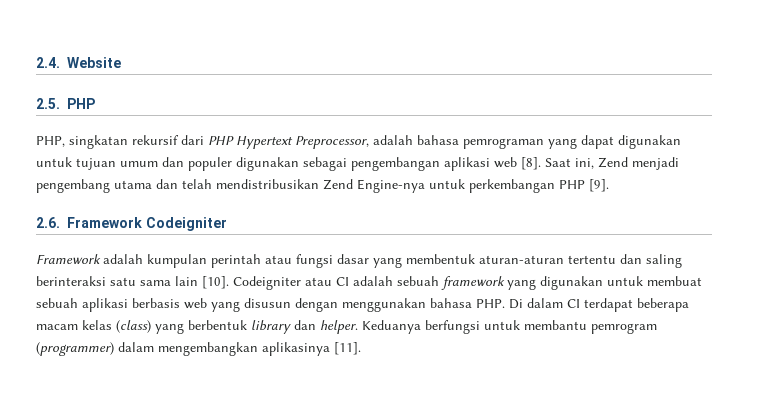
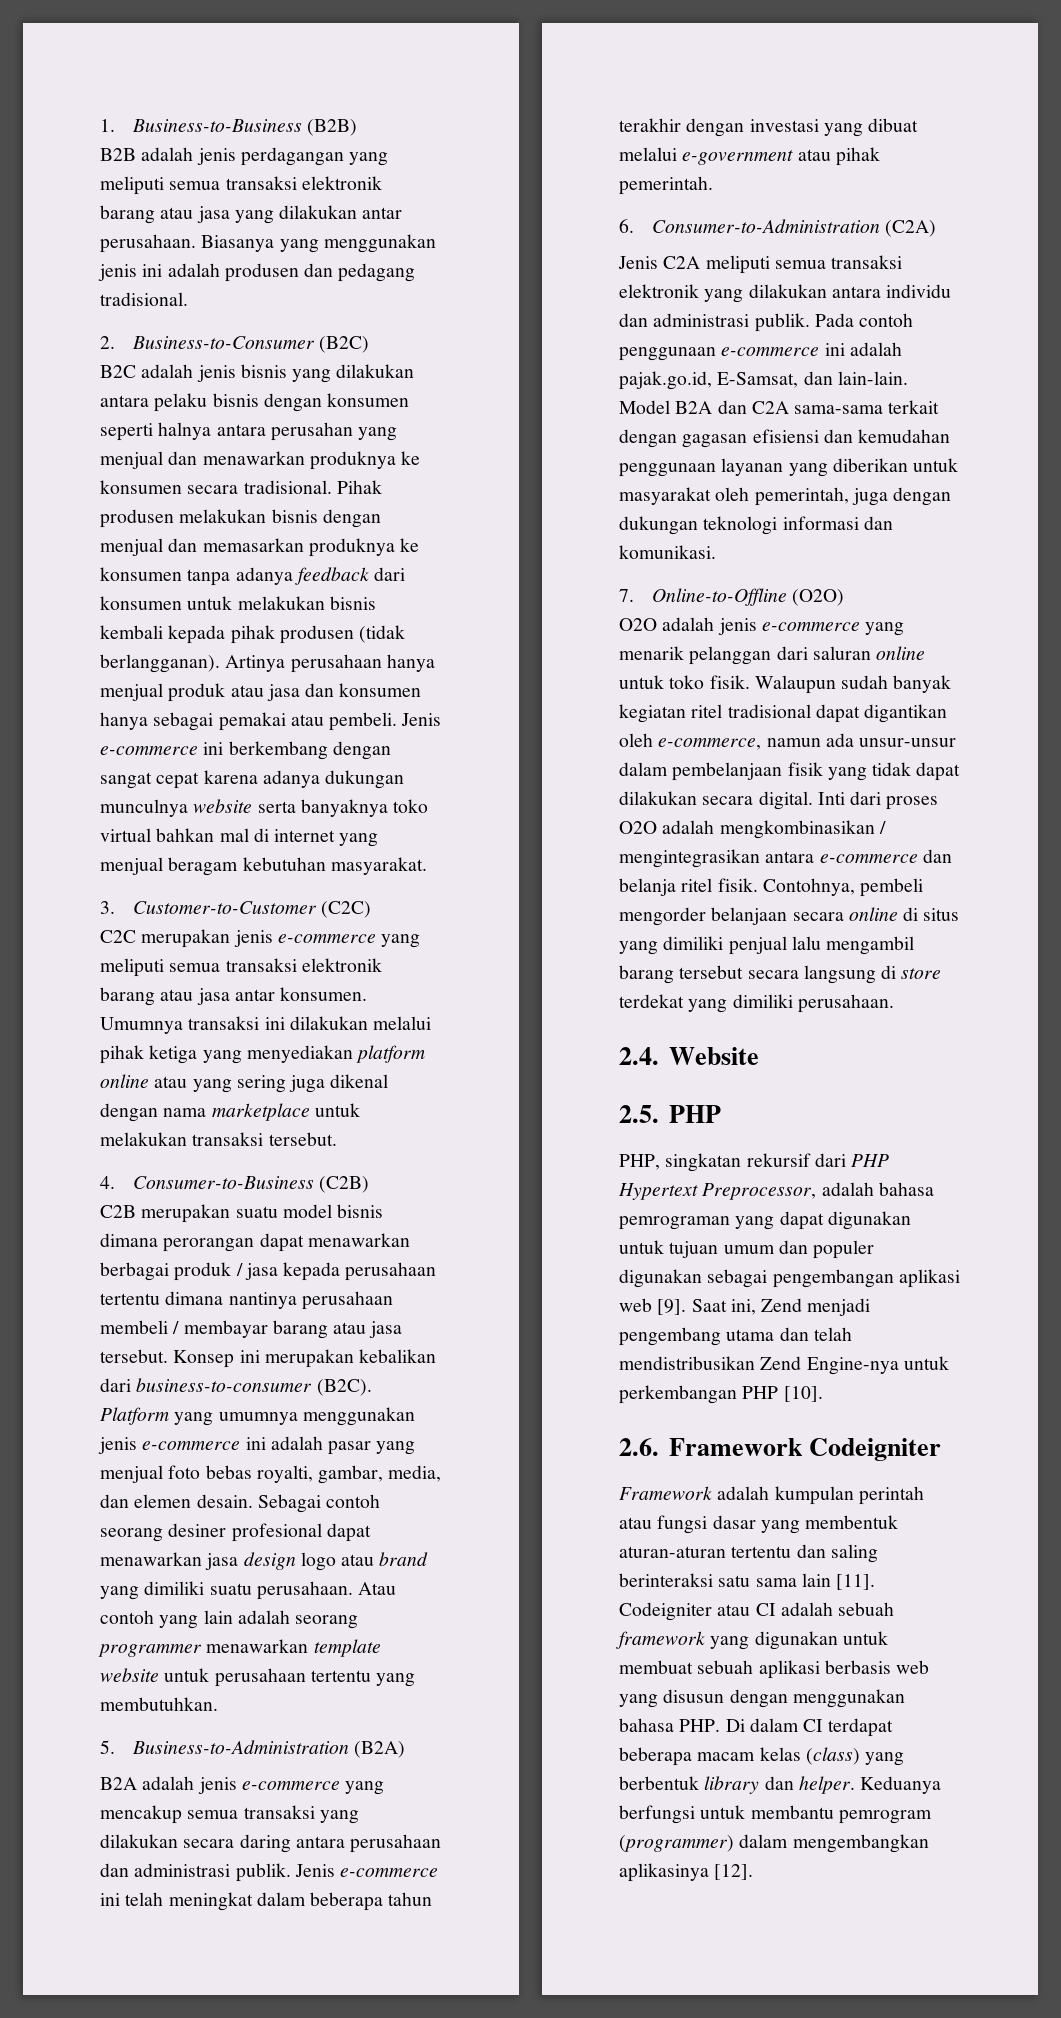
+ 1. Business-to-Business (B2B)
+ B2B adalah jenis perdagangan yang meliputi semua transaksi elektronik barang atau jasa yang dilakukan antar perusahaan. Biasanya yang menggunakan jenis ini adalah produsen dan pedagang tradisional.
+ 2. Business-to-Consumer (B2C)
+ B2C adalah jenis bisnis yang dilakukan antara pelaku bisnis dengan konsumen seperti halnya antara perusahan yang menjual dan menawarkan produknya ke konsumen secara tradisional. Pihak produsen melakukan bisnis dengan menjual dan memasarkan produknya ke konsumen tanpa adanya feedback dari konsumen untuk melakukan bisnis kembali kepada pihak produsen (tidak berlangganan). Artinya perusahaan hanya menjual produk atau jasa dan konsumen hanya sebagai pemakai atau pembeli. Jenis e-commerce ini berkembang dengan sangat cepat karena adanya dukungan munculnya website serta banyaknya toko virtual bahkan mal di internet yang menjual beragam kebutuhan masyarakat.
+ 3. Customer-to-Customer (C2C)
+ C2C merupakan jenis e-commerce yang meliputi semua transaksi elektronik barang atau jasa antar konsumen. Umumnya transaksi ini dilakukan melalui pihak ketiga yang menyediakan platform online atau yang sering juga dikenal dengan nama marketplace untuk melakukan transaksi tersebut.
+ 4. Consumer-to-Business (C2B)
+ C2B merupakan suatu model bisnis dimana perorangan dapat menawarkan berbagai produk / jasa kepada perusahaan tertentu dimana nantinya perusahaan membeli / membayar barang atau jasa tersebut. Konsep ini merupakan kebalikan dari business-to-consumer (B2C). Platform yang umumnya menggunakan jenis e-commerce ini adalah pasar yang menjual foto bebas royalti, gambar, media, dan elemen desain. Sebagai contoh seorang desiner profesional dapat menawarkan jasa design logo atau brand yang dimiliki suatu perusahaan. Atau contoh yang lain adalah seorang programmer menawarkan template website untuk perusahaan tertentu yang membutuhkan.
+ 5. Business-to-Administration (B2A)
+ B2A adalah jenis e-commerce yang mencakup semua transaksi yang dilakukan secara daring antara perusahaan dan administrasi publik. Jenis e-commerce ini telah meningkat dalam beberapa tahun terakhir dengan investasi yang dibuat melalui e-government atau pihak pemerintah.
+ 6. Consumer-to-Administration (C2A)
+ Jenis C2A meliputi semua transaksi elektronik yang dilakukan antara individu dan administrasi publik. Pada contoh penggunaan e-commerce ini adalah pajak.go.id, E-Samsat, dan lain-lain. Model B2A dan C2A sama-sama terkait dengan gagasan efisiensi dan kemudahan penggunaan layanan yang diberikan untuk masyarakat oleh pemerintah, juga dengan dukungan teknologi informasi dan komunikasi.
+ 7. Online-to-Offline (O2O)
+ O2O adalah jenis e-commerce yang menarik pelanggan dari saluran online untuk toko fisik. Walaupun sudah banyak kegiatan ritel tradisional dapat digantikan oleh e-commerce, namun ada unsur-unsur dalam pembelanjaan fisik yang tidak dapat dilakukan secara digital. Inti dari proses O2O adalah mengkombinasikan / mengintegrasikan antara e-commerce dan belanja ritel fisik. Contohnya, pembeli mengorder belanjaan secara online di situs yang dimiliki penjual lalu mengambil barang tersebut secara langsung di store terdekat yang dimiliki perusahaan.
- PHP, singkatan rekursif dari PHP Hypertext Preprocessor, adalah bahasa pemrograman yang dapat digunakan untuk tujuan umum dan populer digunakan sebagai pengembangan aplikasi web [8].
+ PHP, singkatan rekursif dari PHP Hypertext Preprocessor, adalah bahasa pemrograman yang dapat digunakan untuk tujuan umum dan populer digunakan sebagai pengembangan aplikasi web [9].
- Saat ini, Zend menjadi pengembang utama dan telah mendistribusikan Zend Engine-nya untuk perkembangan PHP [9].
+ Saat ini, Zend menjadi pengembang utama dan telah mendistribusikan Zend Engine-nya untuk perkembangan PHP [10].
- Framework adalah kumpulan perintah atau fungsi dasar yang membentuk aturan-aturan tertentu dan saling berinteraksi satu sama lain [10].
+ Framework adalah kumpulan perintah atau fungsi dasar yang membentuk aturan-aturan tertentu dan saling berinteraksi satu sama lain [11].
- Keduanya berfungsi untuk membantu pemrogram (programmer) dalam mengembangkan aplikasinya [11].
+ Keduanya berfungsi untuk membantu pemrogram (programmer) dalam mengembangkan aplikasinya [12].

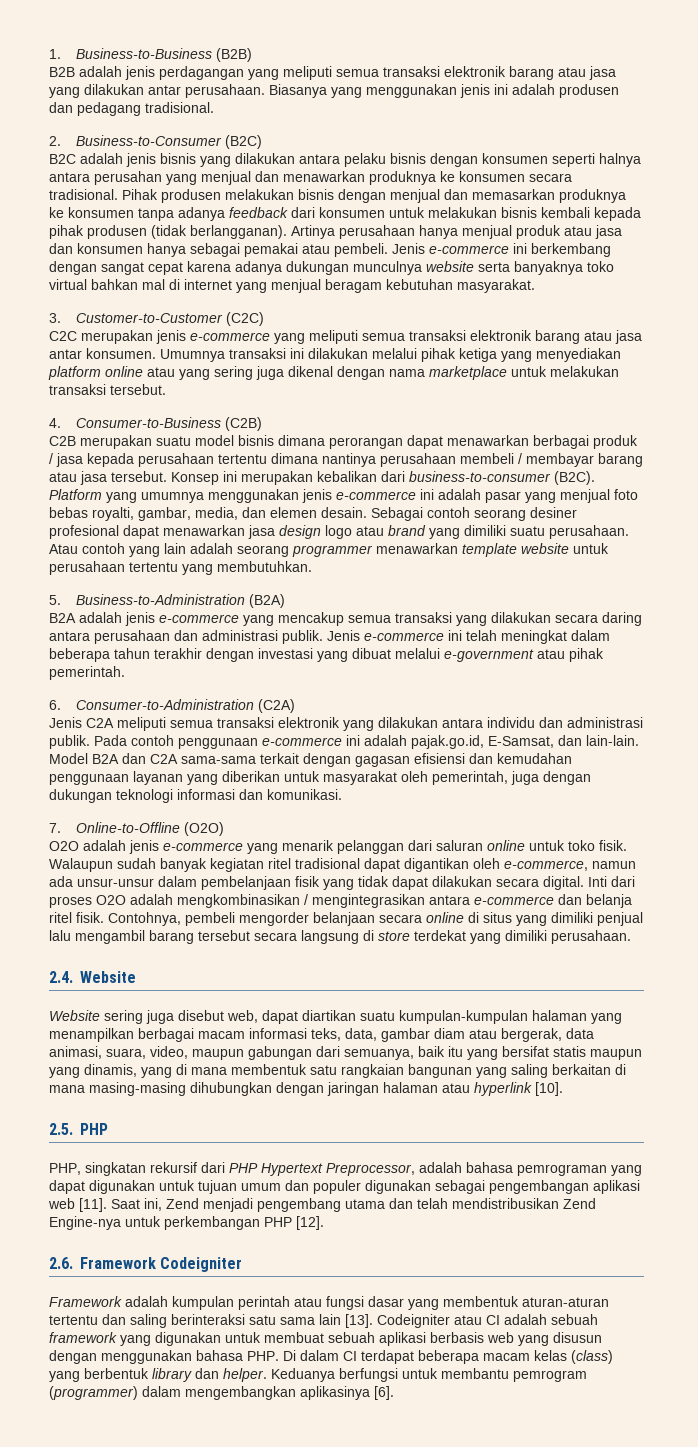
+ Website sering juga disebut web, dapat diartikan suatu kumpulan-kumpulan halaman yang menampilkan berbagai macam informasi teks, data, gambar diam atau bergerak, data animasi, suara, video, maupun gabungan dari semuanya, baik itu yang bersifat statis maupun yang dinamis, yang di mana membentuk satu rangkaian bangunan yang saling berkaitan di mana masing-masing dihubungkan dengan jaringan halaman atau hyperlink [10].
- PHP, singkatan rekursif dari PHP Hypertext Preprocessor, adalah bahasa pemrograman yang dapat digunakan untuk tujuan umum dan populer digunakan sebagai pengembangan aplikasi web [9].
+ PHP, singkatan rekursif dari PHP Hypertext Preprocessor, adalah bahasa pemrograman yang dapat digunakan untuk tujuan umum dan populer digunakan sebagai pengembangan aplikasi web [11].
- Saat ini, Zend menjadi pengembang utama dan telah mendistribusikan Zend Engine-nya untuk perkembangan PHP [10].
+ Saat ini, Zend menjadi pengembang utama dan telah mendistribusikan Zend Engine-nya untuk perkembangan PHP [12].
- Framework adalah kumpulan perintah atau fungsi dasar yang membentuk aturan-aturan tertentu dan saling berinteraksi satu sama lain [11].
+ Framework adalah kumpulan perintah atau fungsi dasar yang membentuk aturan-aturan tertentu dan saling berinteraksi satu sama lain [13].
- Keduanya berfungsi untuk membantu pemrogram (programmer) dalam mengembangkan aplikasinya [12].
+ Keduanya berfungsi untuk membantu pemrogram (programmer) dalam mengembangkan aplikasinya [6].

